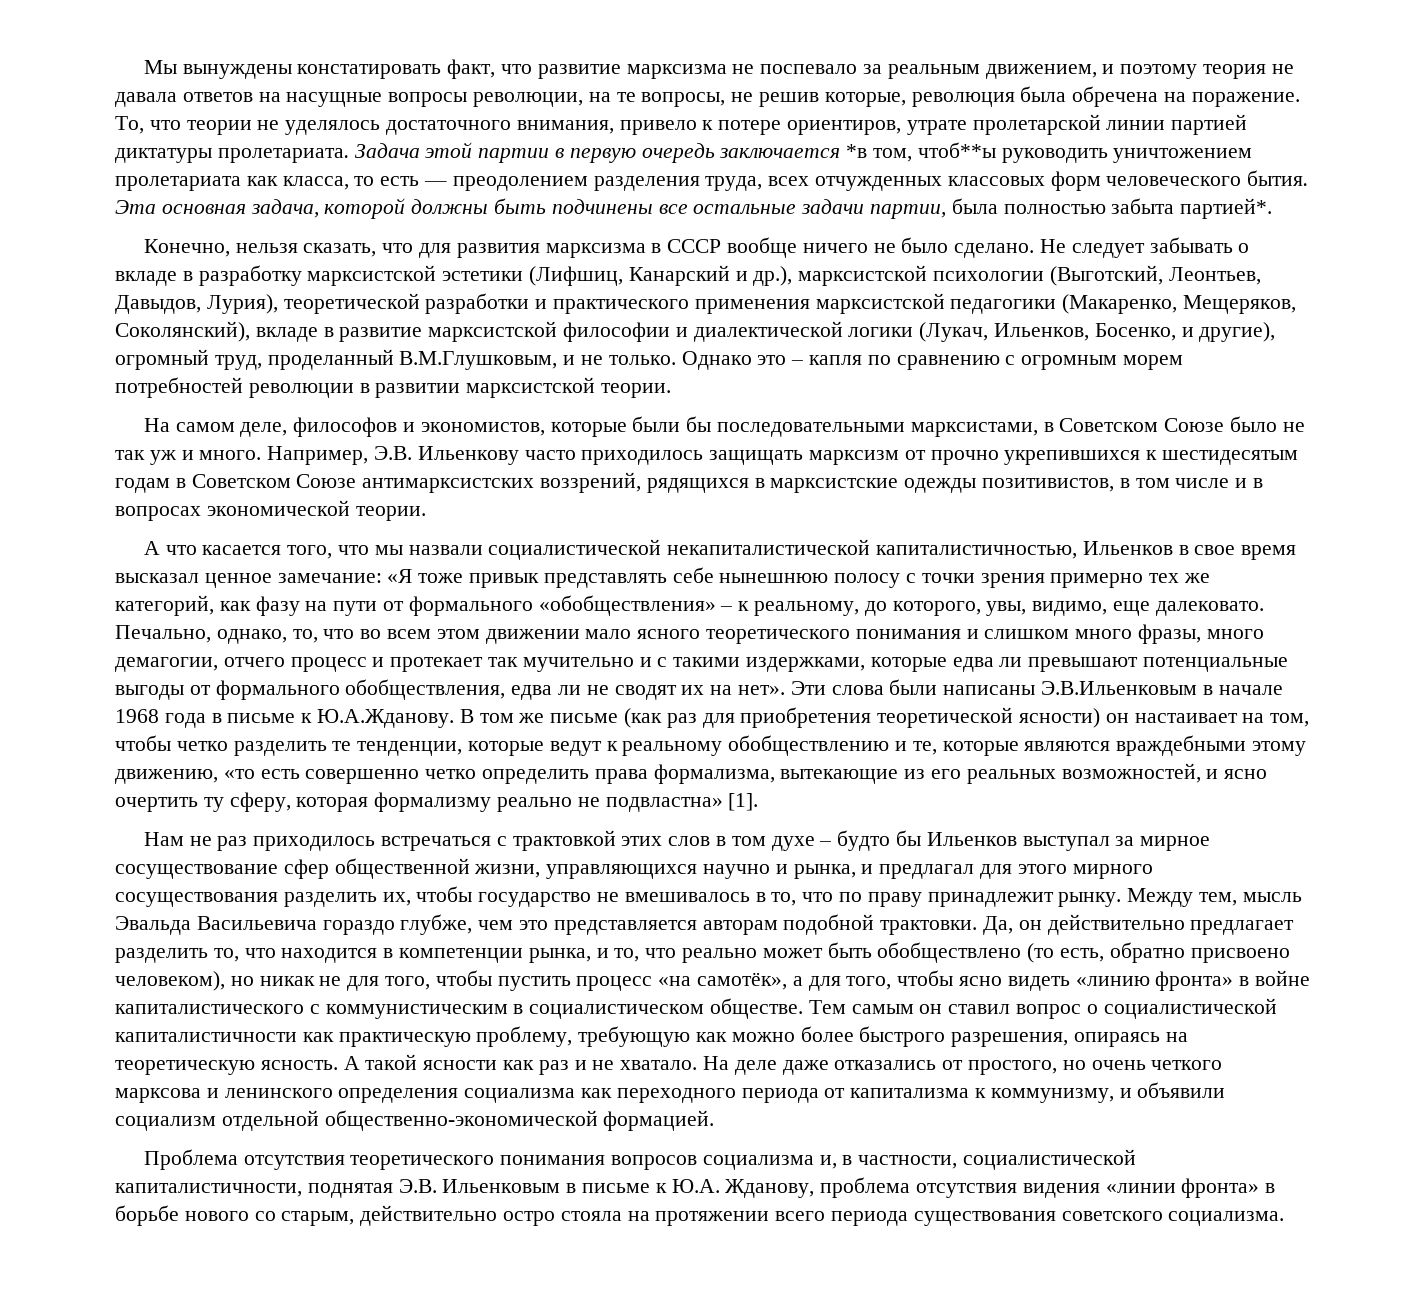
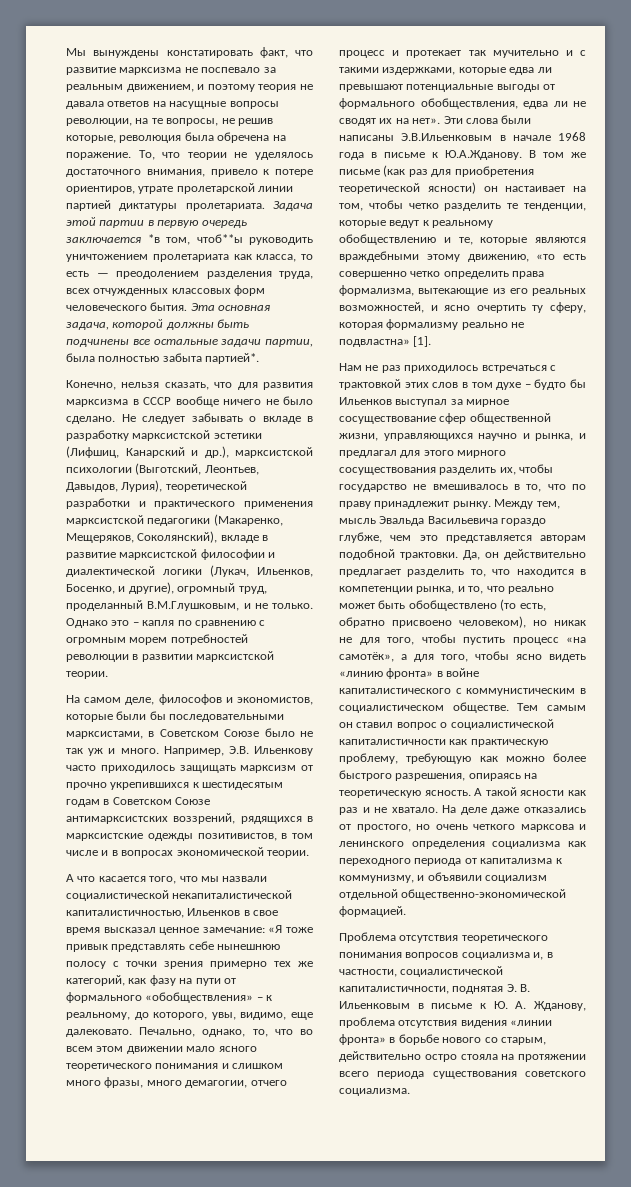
- Проблема отсутствия теоретического понимания вопросов социализма и, в частности, социалистической капиталистичности, поднятая Э.В. Ильенковым в письме к Ю.А. Жданову, проблема отсутствия видения «линии фронта» в борьбе нового со старым, действительно остро стояла на протяжении всего периода существования советского социализма.
+ Проблема отсутствия теоретического понимания вопросов социализма и, в частности, социалистической капиталистичности, поднятая Э. В. Ильенковым в письме к Ю. А. Жданову, проблема отсутствия видения «линии фронта» в борьбе нового со старым, действительно остро стояла на протяжении всего периода существования советского социализма.

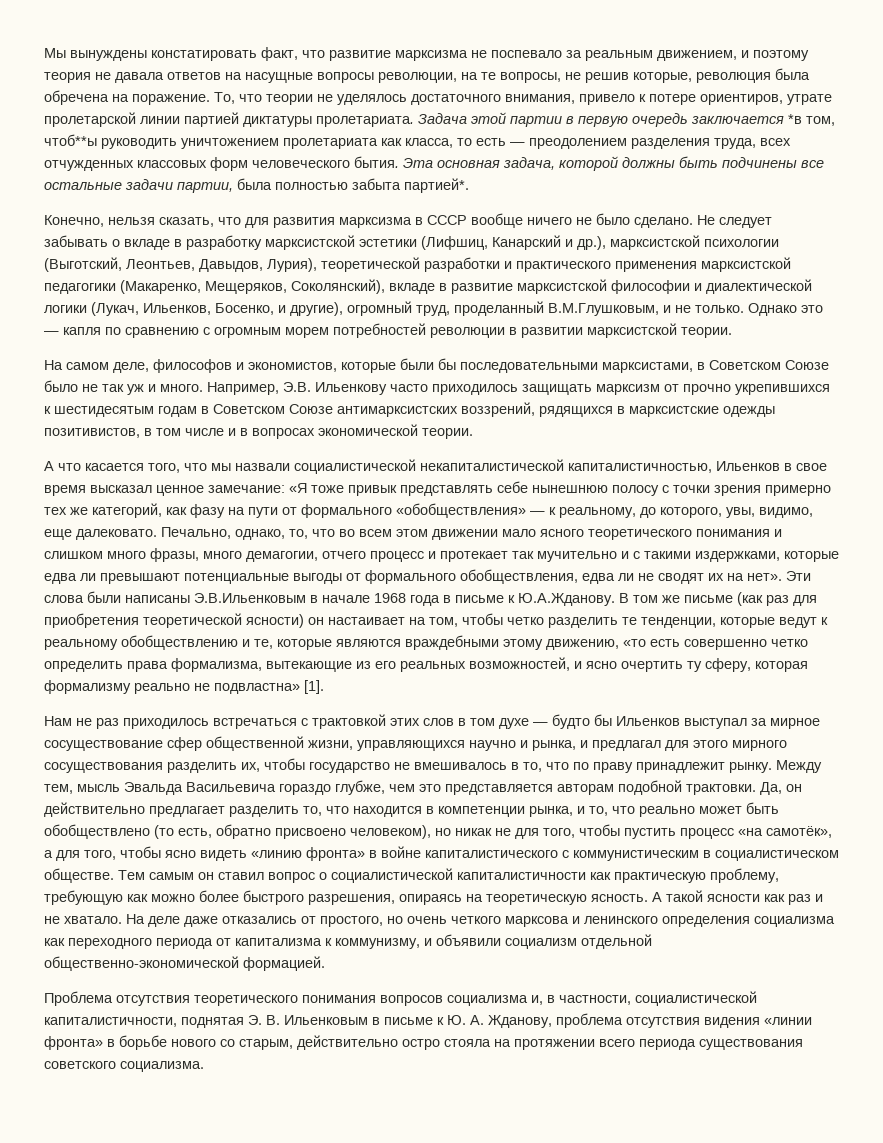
- Однако это – капля по сравнению с огромным морем потребностей революции в развитии марксистской теории.
+ Однако это — капля по сравнению с огромным морем потребностей революции в развитии марксистской теории.
- А что касается того, что мы назвали социалистической некапиталистической капиталистичностью, Ильенков в свое время высказал ценное замечание: «Я тоже привык представлять себе нынешнюю полосу с точки зрения примерно тех же категорий, как фазу на пути от формального «обобществления» – к реальному, до которого, увы, видимо, еще далековато.
+ А что касается того, что мы назвали социалистической некапиталистической капиталистичностью, Ильенков в свое время высказал ценное замечание: «Я тоже привык представлять себе нынешнюю полосу с точки зрения примерно тех же категорий, как фазу на пути от формального «обобществления» — к реальному, до которого, увы, видимо, еще далековато.
- Нам не раз приходилось встречаться с трактовкой этих слов в том духе – будто бы Ильенков выступал за мирное сосуществование сфер общественной жизни, управляющихся научно и рынка, и предлагал для этого мирного сосуществования разделить их, чтобы государство не вмешивалось в то, что по праву принадлежит рынку.
+ Нам не раз приходилось встречаться с трактовкой этих слов в том духе — будто бы Ильенков выступал за мирное сосуществование сфер общественной жизни, управляющихся научно и рынка, и предлагал для этого мирного сосуществования разделить их, чтобы государство не вмешивалось в то, что по праву принадлежит рынку.

